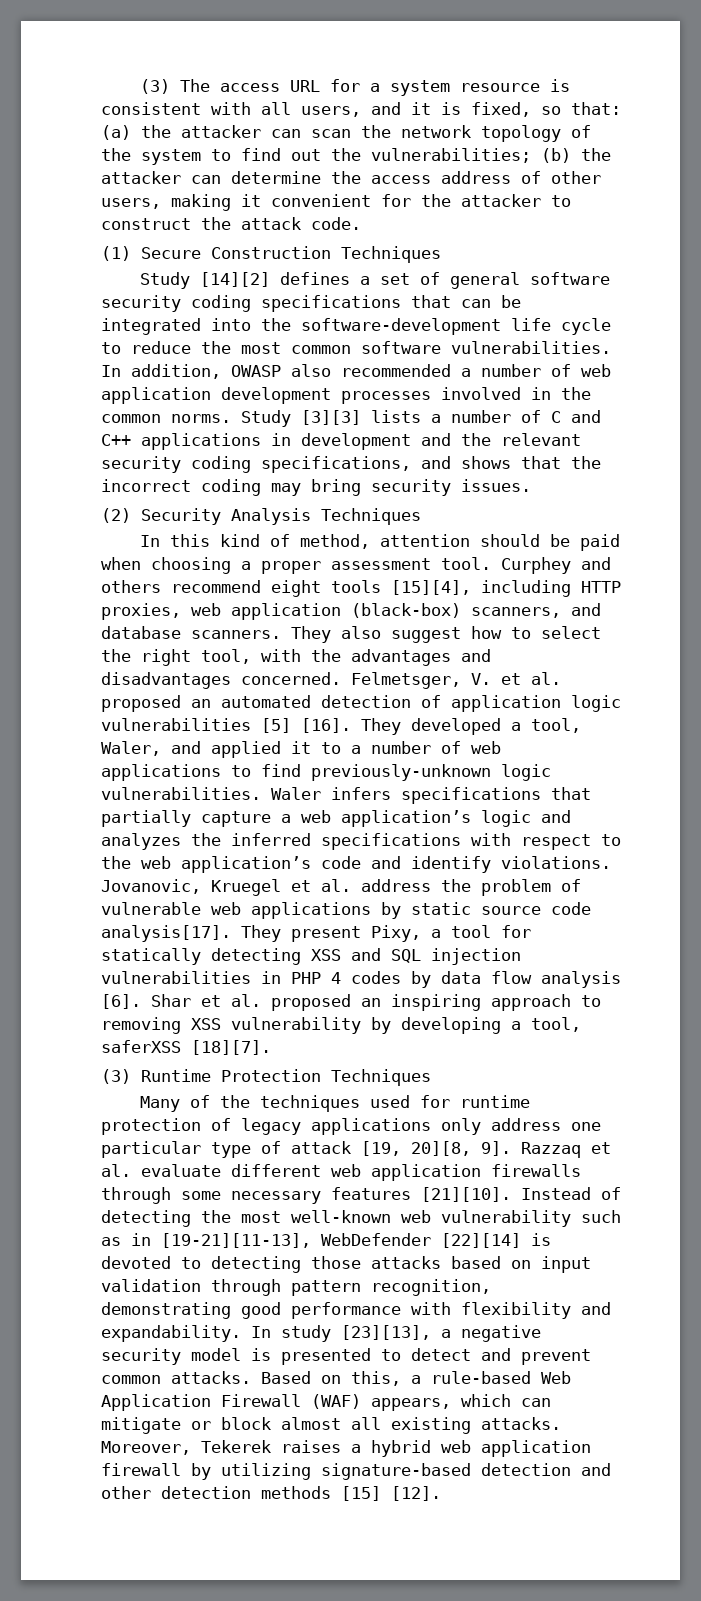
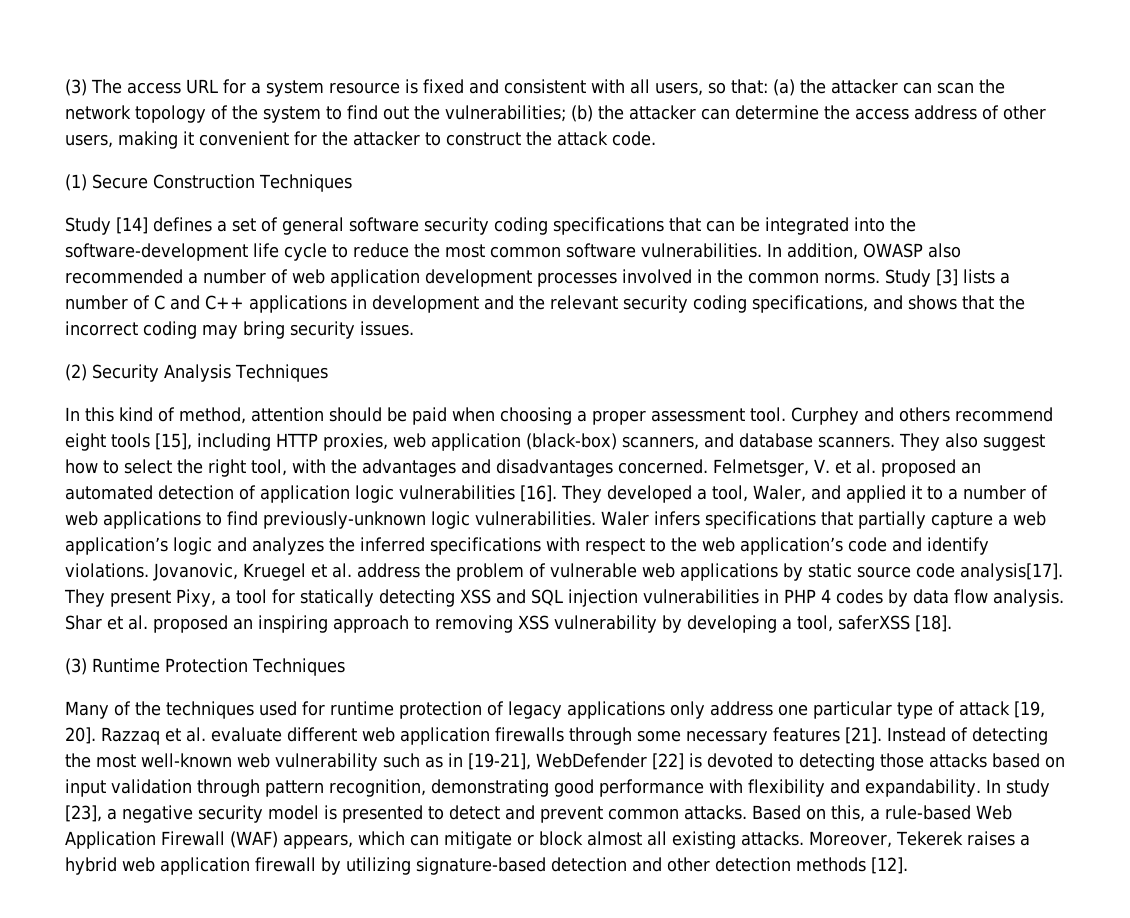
- (3) The access URL for a system resource is consistent with all users, and it is fixed, so that: (a) the attacker can scan the network topology of the system to find out the vulnerabilities; (b) the attacker can determine the access address of other users, making it convenient for the attacker to construct the attack code.
+ (3) The access URL for a system resource is fixed and consistent with all users, so that: (a) the attacker can scan the network topology of the system to find out the vulnerabilities; (b) the attacker can determine the access address of other users, making it convenient for the attacker to construct the attack code.
- Study [14][2] defines a set of general software security coding specifications that can be integrated into the software-development life cycle to reduce the most common software vulnerabilities.
+ Study [14] defines a set of general software security coding specifications that can be integrated into the software-development life cycle to reduce the most common software vulnerabilities.
- Study [3][3] lists a number of C and C++ applications in development and the relevant security coding specifications, and shows that the incorrect coding may bring security issues.
+ Study [3] lists a number of C and C++ applications in development and the relevant security coding specifications, and shows that the incorrect coding may bring security issues.
- Curphey and others recommend eight tools [15][4], including HTTP proxies, web application (black-box) scanners, and database scanners.
+ Curphey and others recommend eight tools [15], including HTTP proxies, web application (black-box) scanners, and database scanners.
- Felmetsger, V. et al. proposed an automated detection of application logic vulnerabilities [5] [16].
+ Felmetsger, V. et al. proposed an automated detection of application logic vulnerabilities [16].
- They present Pixy, a tool for statically detecting XSS and SQL injection vulnerabilities in PHP 4 codes by data flow analysis [6].
+ They present Pixy, a tool for statically detecting XSS and SQL injection vulnerabilities in PHP 4 codes by data flow analysis.
- Shar et al. proposed an inspiring approach to removing XSS vulnerability by developing a tool, saferXSS [18][7].
+ Shar et al. proposed an inspiring approach to removing XSS vulnerability by developing a tool, saferXSS [18].
- Many of the techniques used for runtime protection of legacy applications only address one particular type of attack [19, 20][8, 9].
+ Many of the techniques used for runtime protection of legacy applications only address one particular type of attack [19, 20].
- Razzaq et al. evaluate different web application firewalls through some necessary features [21][10].
+ Razzaq et al. evaluate different web application firewalls through some necessary features [21].
- Instead of detecting the most well-known web vulnerability such as in [19-21][11-13], WebDefender [22][14] is devoted to detecting those attacks based on input validation through pattern recognition, demonstrating good performance with flexibility and expandability.
+ Instead of detecting the most well-known web vulnerability such as in [19-21], WebDefender [22] is devoted to detecting those attacks based on input validation through pattern recognition, demonstrating good performance with flexibility and expandability.
- In study [23][13], a negative security model is presented to detect and prevent common attacks.
+ In study [23], a negative security model is presented to detect and prevent common attacks.
- Moreover, Tekerek raises a hybrid web application firewall by utilizing signature-based detection and other detection methods [15] [12].
+ Moreover, Tekerek raises a hybrid web application firewall by utilizing signature-based detection and other detection methods [12].

